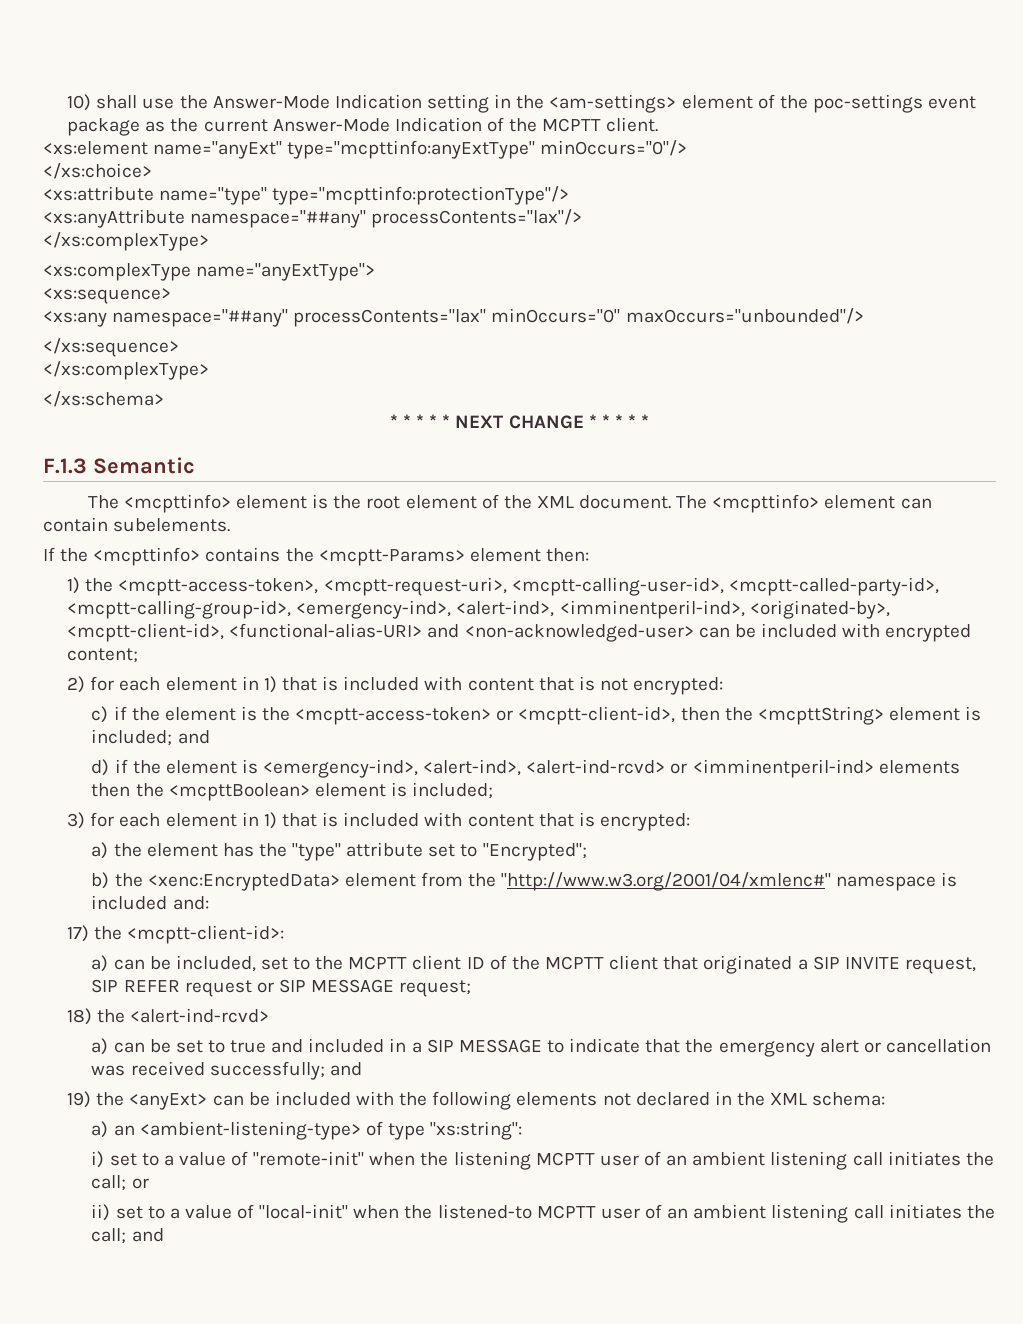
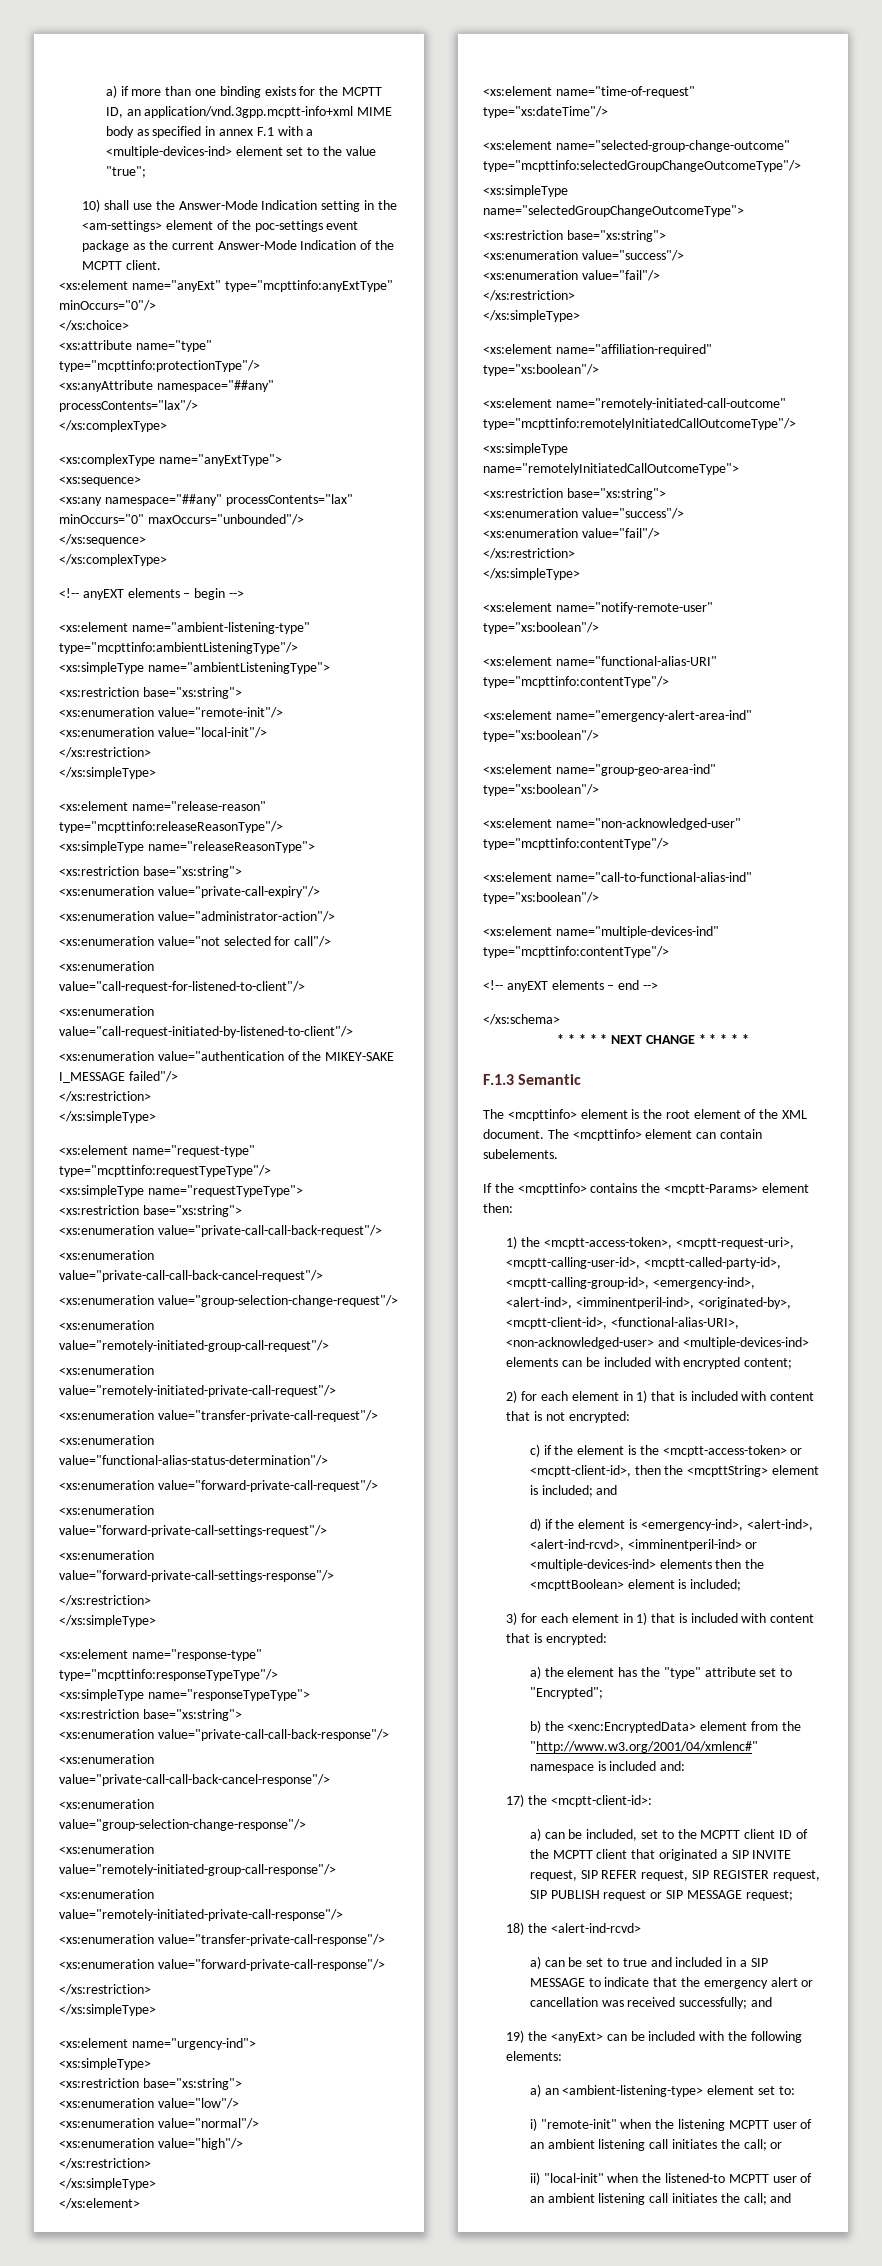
+ a) if more than one binding exists for the MCPTT ID, an application/vnd.3gpp.mcptt-info+xml MIME body as specified in annex F.1 with a <multiple-devices-ind> element set to the value "true";
+ <!-- anyEXT elements – begin -->
+ <xs:element name="ambient-listening-type" type="mcpttinfo:ambientListeningType"/>
+ <xs:simpleType name="ambientListeningType">
+ <xs:restriction base="xs:string">
+ <xs:enumeration value="remote-init"/>
+ <xs:enumeration value="local-init"/>
+ </xs:restriction>
+ </xs:simpleType>
+ <xs:element name="release-reason" type="mcpttinfo:releaseReasonType"/>
+ <xs:simpleType name="releaseReasonType">
+ <xs:restriction base="xs:string">
+ <xs:enumeration value="private-call-expiry"/>
+ <xs:enumeration value="administrator-action"/>
+ <xs:enumeration value="not selected for call"/>
+ <xs:enumeration value="call-request-for-listened-to-client"/>
+ <xs:enumeration value="call-request-initiated-by-listened-to-client"/>
+ <xs:enumeration value="authentication of the MIKEY-SAKE I_MESSAGE failed"/>
+ </xs:restriction>
+ </xs:simpleType>
+ <xs:element name="request-type" type="mcpttinfo:requestTypeType"/>
+ <xs:simpleType name="requestTypeType">
+ <xs:restriction base="xs:string">
+ <xs:enumeration value="private-call-call-back-request"/>
+ <xs:enumeration value="private-call-call-back-cancel-request"/>
+ <xs:enumeration value="group-selection-change-request"/>
+ <xs:enumeration value="remotely-initiated-group-call-request"/>
+ <xs:enumeration value="remotely-initiated-private-call-request"/>
+ <xs:enumeration value="transfer-private-call-request"/>
+ <xs:enumeration value="functional-alias-status-determination"/>
+ <xs:enumeration value="forward-private-call-request"/>
+ <xs:enumeration value="forward-private-call-settings-request"/>
+ <xs:enumeration value="forward-private-call-settings-response"/>
+ </xs:restriction>
+ </xs:simpleType>
+ <xs:element name="response-type" type="mcpttinfo:responseTypeType"/>
+ <xs:simpleType name="responseTypeType">
+ <xs:restriction base="xs:string">
+ <xs:enumeration value="private-call-call-back-response"/>
+ <xs:enumeration value="private-call-call-back-cancel-response"/>
+ <xs:enumeration value="group-selection-change-response"/>
+ <xs:enumeration value="remotely-initiated-group-call-response"/>
+ <xs:enumeration value="remotely-initiated-private-call-response"/>
+ <xs:enumeration value="transfer-private-call-response"/>
+ <xs:enumeration value="forward-private-call-response"/>
+ </xs:restriction>
+ </xs:simpleType>
+ <xs:element name="urgency-ind">
+ <xs:simpleType>
+ <xs:restriction base="xs:string">
+ <xs:enumeration value="low"/>
+ <xs:enumeration value="normal"/>
+ <xs:enumeration value="high"/>
+ </xs:restriction>
+ </xs:simpleType>
+ </xs:element>
+ <xs:element name="time-of-request" type="xs:dateTime"/>
+ <xs:element name="selected-group-change-outcome" type="mcpttinfo:selectedGroupChangeOutcomeType"/>
+ <xs:simpleType name="selectedGroupChangeOutcomeType">
+ <xs:restriction base="xs:string">
+ <xs:enumeration value="success"/>
+ <xs:enumeration value="fail"/>
+ </xs:restriction>
+ </xs:simpleType>
+ <xs:element name="affiliation-required" type="xs:boolean"/>
+ <xs:element name="remotely-initiated-call-outcome" type="mcpttinfo:remotelyInitiatedCallOutcomeType"/>
+ <xs:simpleType name="remotelyInitiatedCallOutcomeType">
+ <xs:restriction base="xs:string">
+ <xs:enumeration value="success"/>
+ <xs:enumeration value="fail"/>
+ </xs:restriction>
+ </xs:simpleType>
+ <xs:element name="notify-remote-user" type="xs:boolean"/>
+ <xs:element name="functional-alias-URI" type="mcpttinfo:contentType"/>
+ <xs:element name="emergency-alert-area-ind" type="xs:boolean"/>
+ <xs:element name="group-geo-area-ind" type="xs:boolean"/>
+ <xs:element name="non-acknowledged-user" type="mcpttinfo:contentType"/>
+ <xs:element name="call-to-functional-alias-ind" type="xs:boolean"/>
+ <xs:element name="multiple-devices-ind" type="mcpttinfo:contentType"/>
+ <!-- anyEXT elements – end -->
- 1) the <mcptt-access-token>, <mcptt-request-uri>, <mcptt-calling-user-id>, <mcptt-called-party-id>, <mcptt-calling-group-id>, <emergency-ind>, <alert-ind>, <imminentperil-ind>, <originated-by>, <mcptt-client-id>, <functional-alias-URI> and <non-acknowledged-user> can be included with encrypted content;
+ 1) the <mcptt-access-token>, <mcptt-request-uri>, <mcptt-calling-user-id>, <mcptt-called-party-id>, <mcptt-calling-group-id>, <emergency-ind>, <alert-ind>, <imminentperil-ind>, <originated-by>, <mcptt-client-id>, <functional-alias-URI>, <non-acknowledged-user> and <multiple-devices-ind> elements can be included with encrypted content;
- d) if the element is <emergency-ind>, <alert-ind>, <alert-ind-rcvd> or <imminentperil-ind> elements then the <mcpttBoolean> element is included;
+ d) if the element is <emergency-ind>, <alert-ind>, <alert-ind-rcvd>, <imminentperil-ind> or <multiple-devices-ind> elements then the <mcpttBoolean> element is included;
- a) can be included, set to the MCPTT client ID of the MCPTT client that originated a SIP INVITE request, SIP REFER request or SIP MESSAGE request;
+ a) can be included, set to the MCPTT client ID of the MCPTT client that originated a SIP INVITE request, SIP REFER request, SIP REGISTER request, SIP PUBLISH request or SIP MESSAGE request;
- 19) the <anyExt> can be included with the following elements not declared in the XML schema:
- a) an <ambient-listening-type> of type "xs:string":
- i) set to a value of "remote-init" when the listening MCPTT user of an ambient listening call initiates the call; or
+ 19) the <anyExt> can be included with the following elements:
+ a) an <ambient-listening-type> element set to:
+ i) "remote-init" when the listening MCPTT user of an ambient listening call initiates the call; or
- ii) set to a value of "local-init" when the listened-to MCPTT user of an ambient listening call initiates the call; and
+ ii) "local-init" when the listened-to MCPTT user of an ambient listening call initiates the call; and

